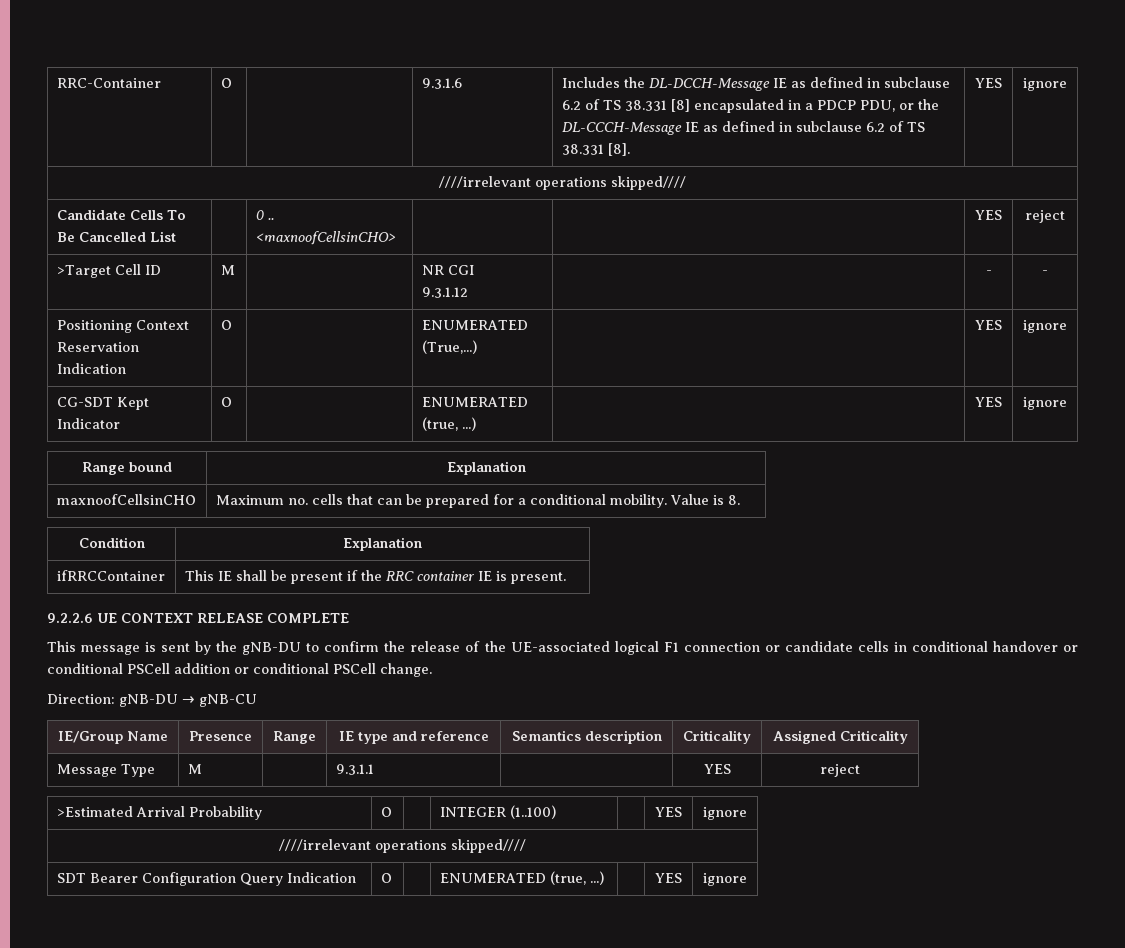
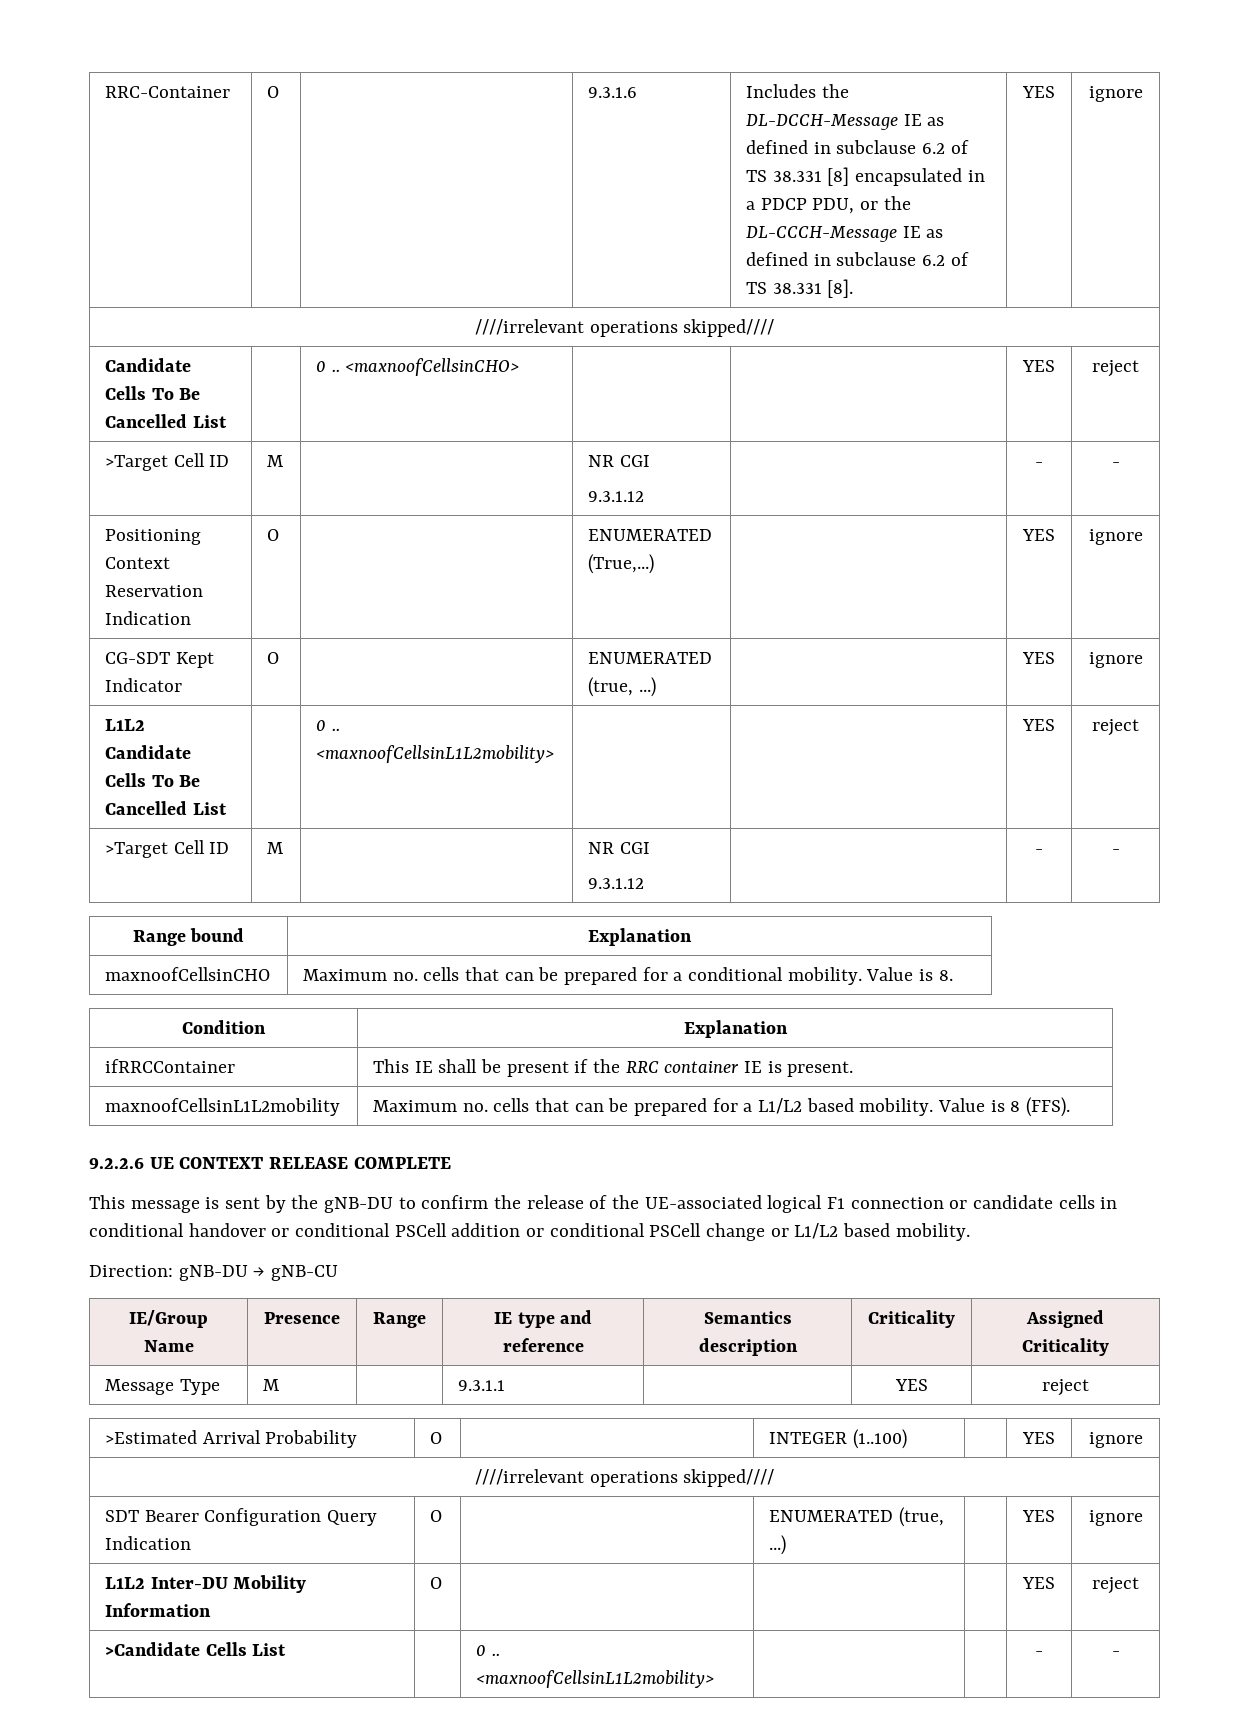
+ L1L2 Candidate Cells To Be Cancelled List | | 0 .. <maxnoofCellsinL1L2mobility> | | | YES | reject
+ >Target Cell ID | M | | NR CGI
+ 9.3.1.12 | | - | -
+ maxnoofCellsinL1L2mobility | Maximum no. cells that can be prepared for a L1/L2 based mobility. Value is 8 (FFS).
- This message is sent by the gNB-DU to confirm the release of the UE-associated logical F1 connection or candidate cells in conditional handover or conditional PSCell addition or conditional PSCell change.
+ This message is sent by the gNB-DU to confirm the release of the UE-associated logical F1 connection or candidate cells in conditional handover or conditional PSCell addition or conditional PSCell change or L1/L2 based mobility.
+ L1L2 Inter-DU Mobility Information | O | | | | YES | reject
+ >Candidate Cells List | | 0 .. <maxnoofCellsinL1L2mobility> | | | - | -

